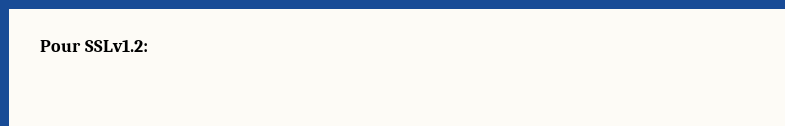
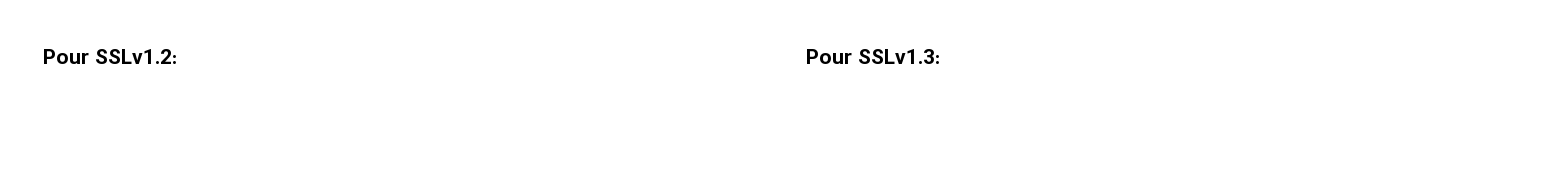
+ Pour SSLv1.3:

